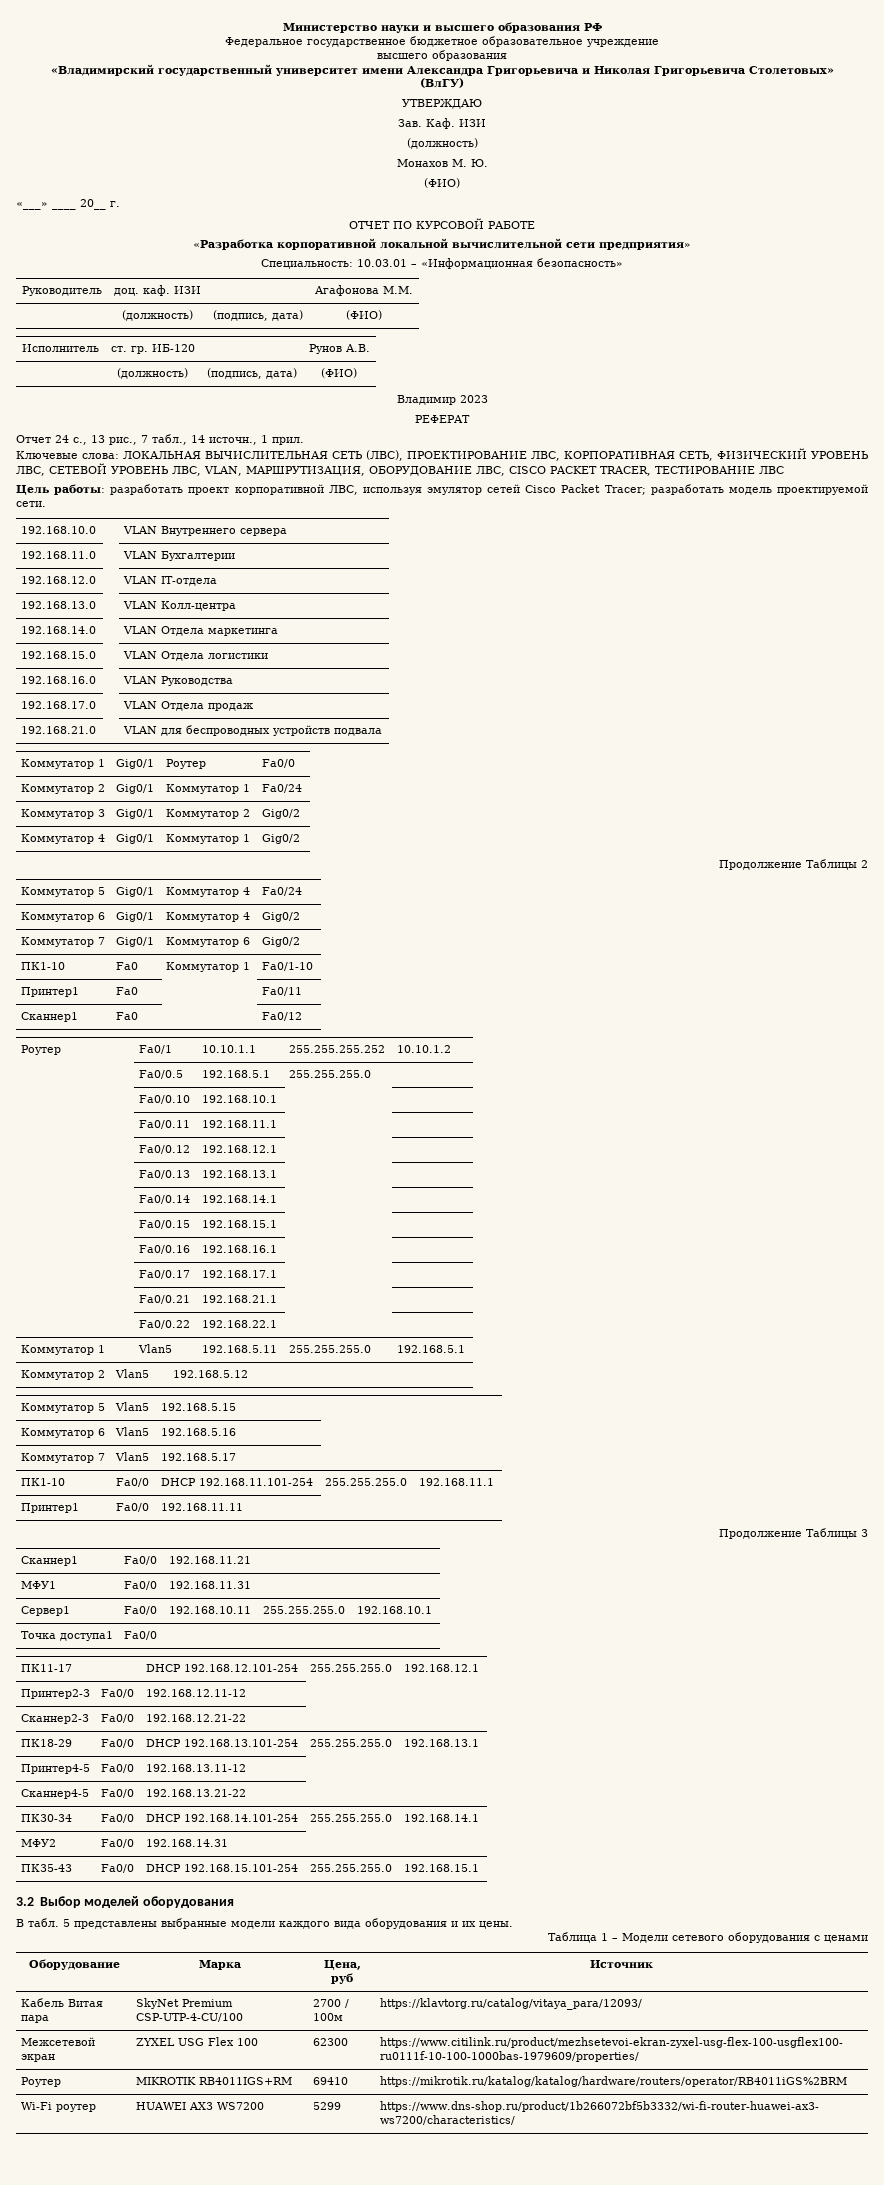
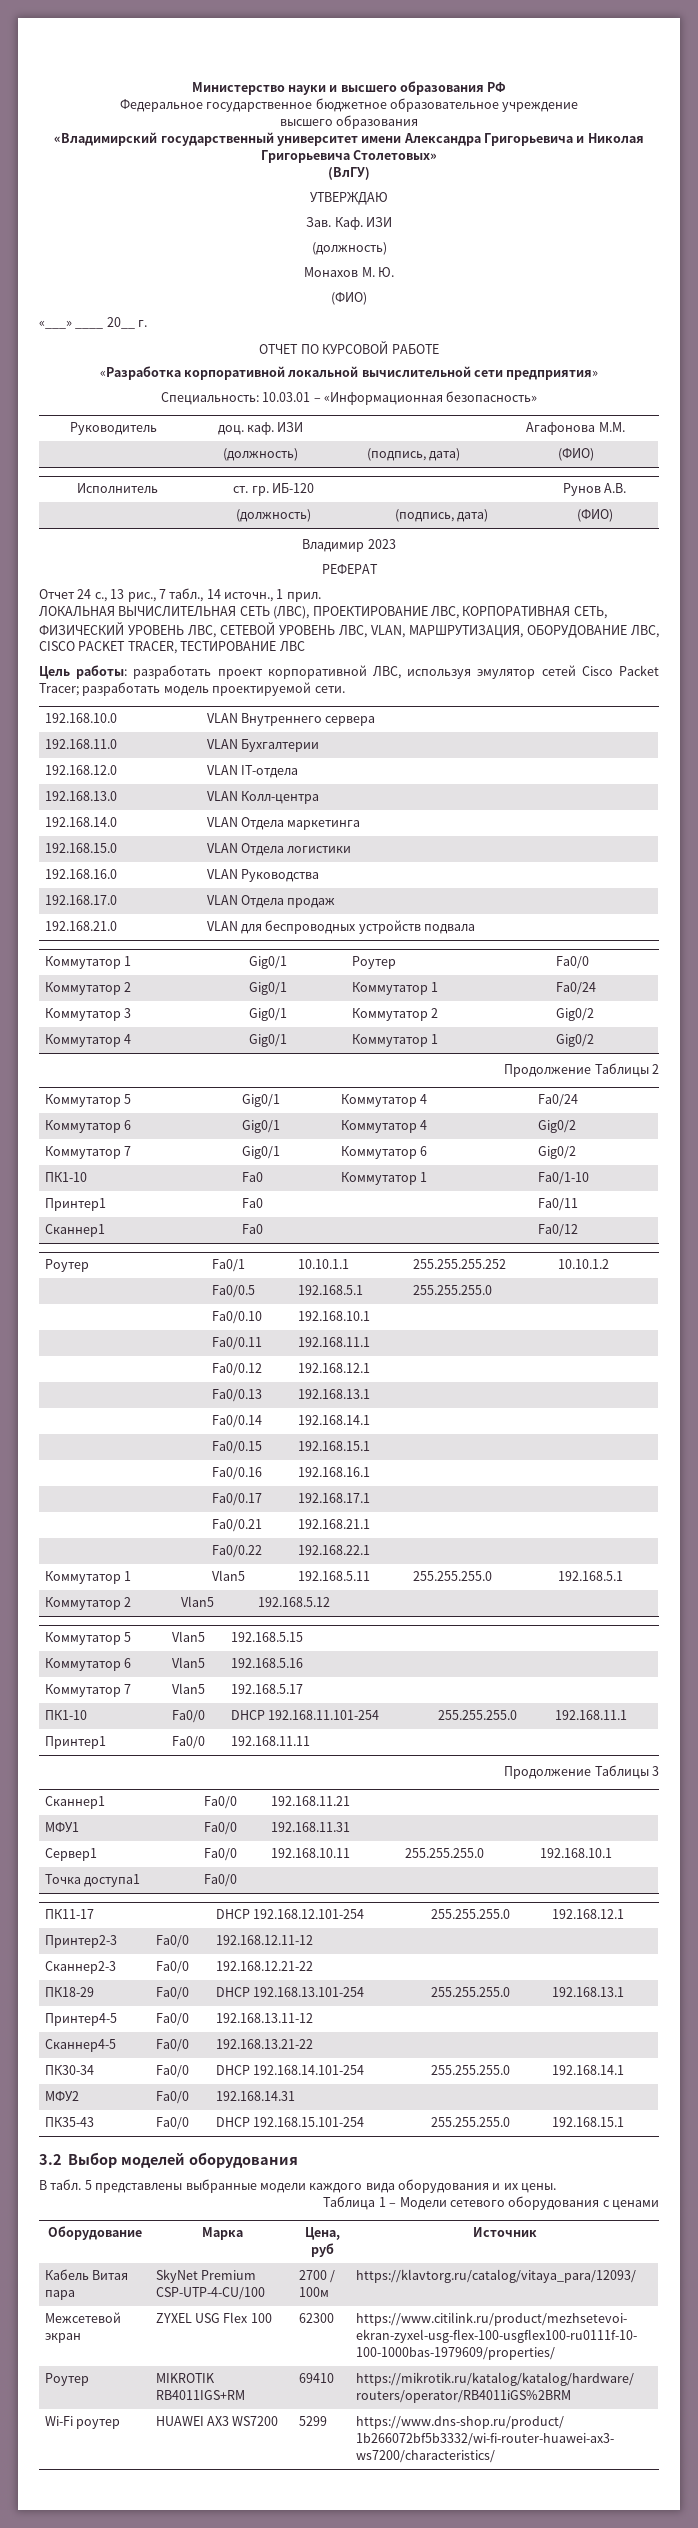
- Ключевые слова: ЛОКАЛЬНАЯ ВЫЧИСЛИТЕЛЬНАЯ СЕТЬ (ЛВС), ПРОЕКТИРОВАНИЕ ЛВС, КОРПОРАТИВНАЯ СЕТЬ, ФИЗИЧЕСКИЙ УРОВЕНЬ ЛВС, СЕТЕВОЙ УРОВЕНЬ ЛВС, VLAN, МАРШРУТИЗАЦИЯ, ОБОРУДОВАНИЕ ЛВС, CISCO PACKET TRACER, ТЕСТИРОВАНИЕ ЛВС
+ ЛОКАЛЬНАЯ ВЫЧИСЛИТЕЛЬНАЯ СЕТЬ (ЛВС), ПРОЕКТИРОВАНИЕ ЛВС, КОРПОРАТИВНАЯ СЕТЬ, ФИЗИЧЕСКИЙ УРОВЕНЬ ЛВС, СЕТЕВОЙ УРОВЕНЬ ЛВС, VLAN, МАРШРУТИЗАЦИЯ, ОБОРУДОВАНИЕ ЛВС, CISCO PACKET TRACER, ТЕСТИРОВАНИЕ ЛВС

